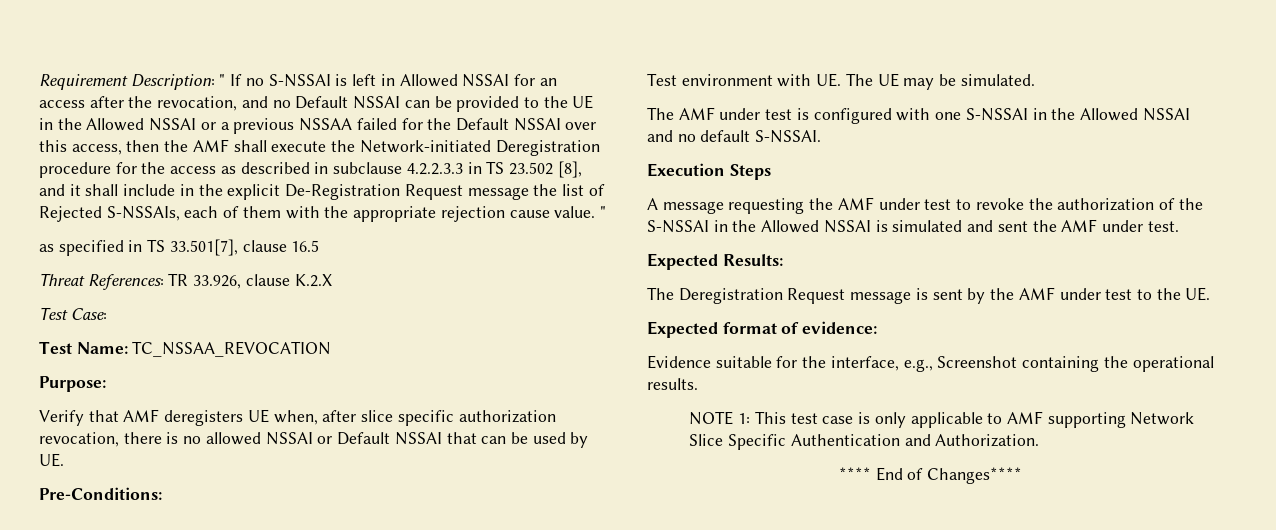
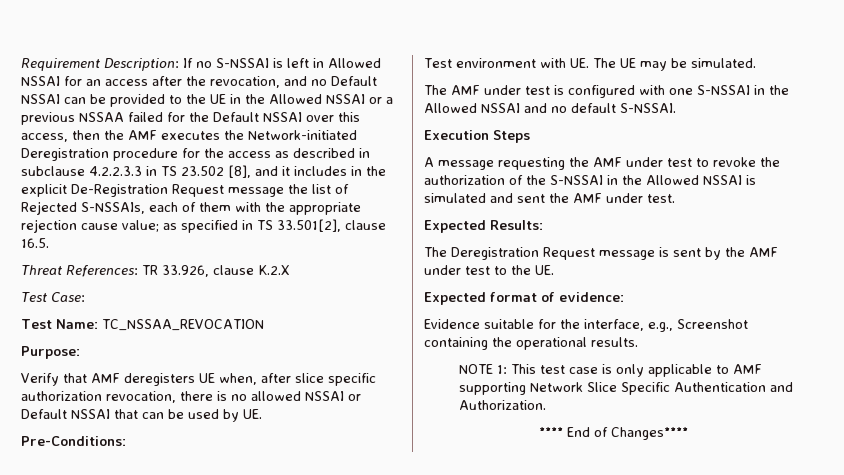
- " If no S-NSSAI is left in Allowed NSSAI for an access after the revocation, and no Default NSSAI can be provided to the UE in the Allowed NSSAI or a previous NSSAA failed for the Default NSSAI over this access, then the AMF shall execute the Network-initiated Deregistration procedure for the access as described in subclause 4.2.2.3.3 in TS 23.502 [8], and it shall include in the explicit De-Registration Request message the list of Rejected S-NSSAIs, each of them with the appropriate rejection cause value. "
- as specified in TS 33.501[7], clause 16.5
+ If no S-NSSAI is left in Allowed NSSAI for an access after the revocation, and no Default NSSAI can be provided to the UE in the Allowed NSSAI or a previous NSSAA failed for the Default NSSAI over this access, then the AMF executes the Network-initiated Deregistration procedure for the access as described in subclause 4.2.2.3.3 in TS 23.502 [8], and it includes in the explicit De-Registration Request message the list of Rejected S-NSSAIs, each of them with the appropriate rejection cause value; as specified in TS 33.501[2], clause 16.5.

